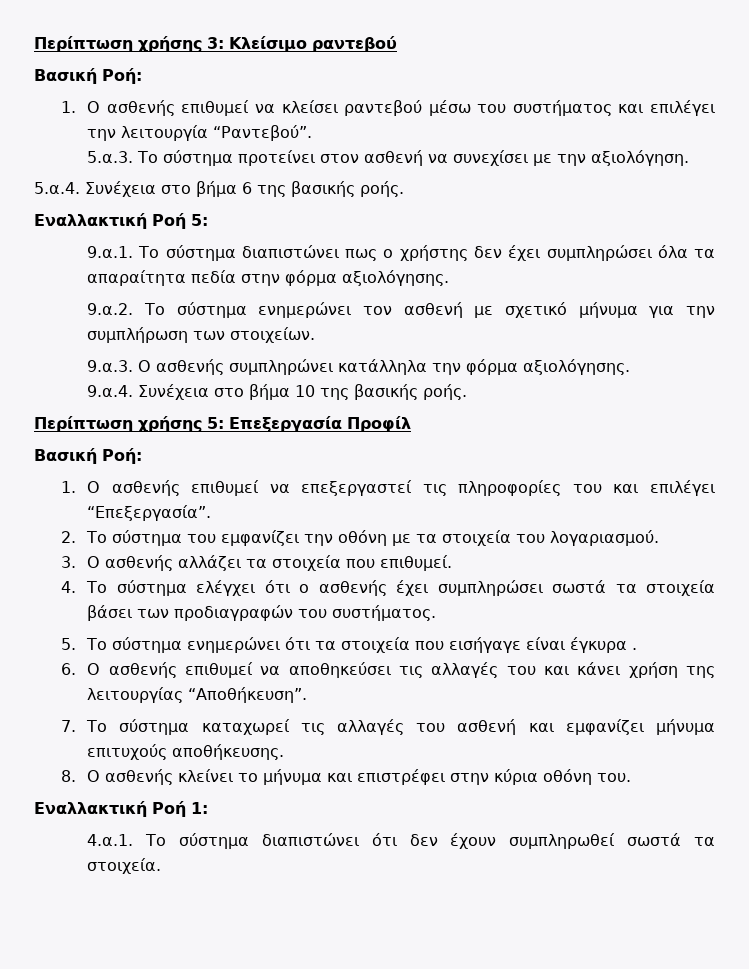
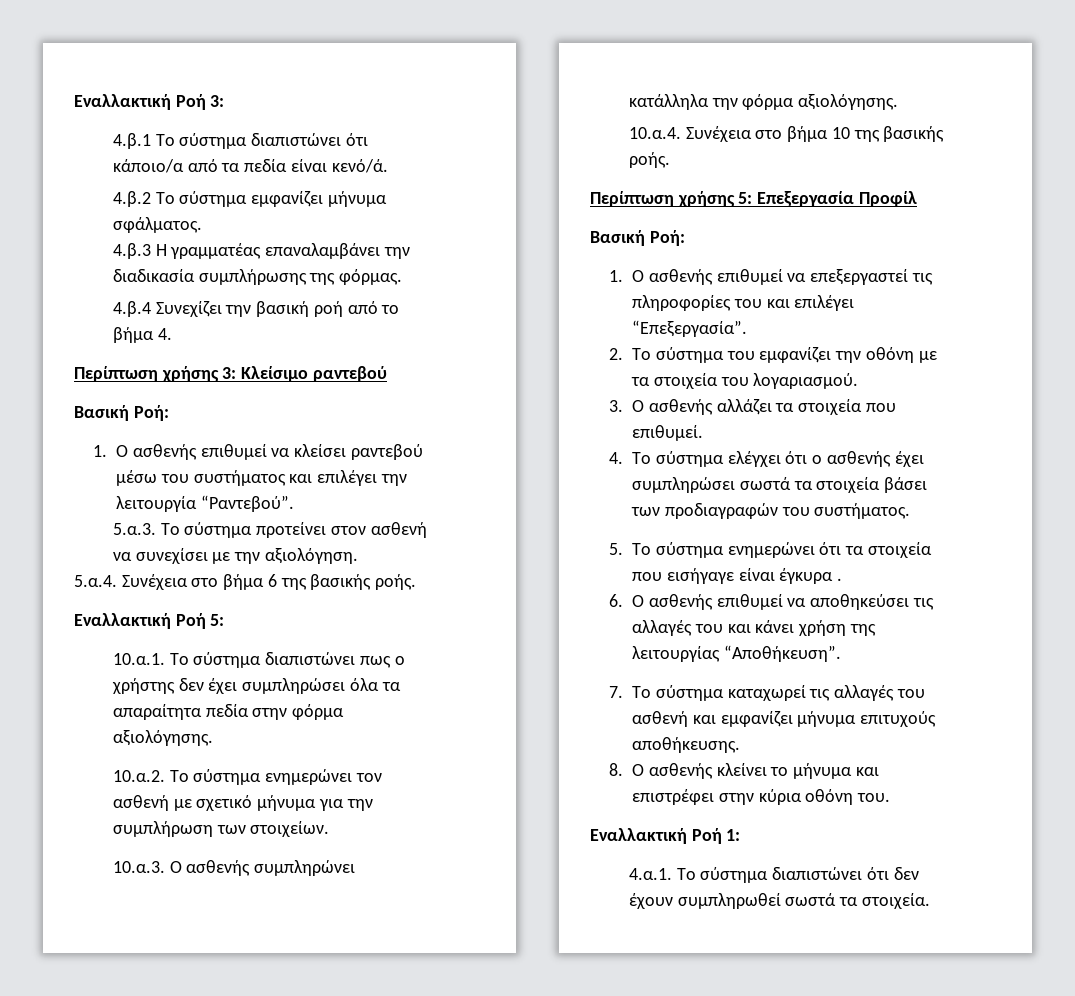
+ Εναλλακτική Ροή 3:
+ 4.β.1 Το σύστημα διαπιστώνει ότι κάποιο/α από τα πεδία είναι κενό/ά.
+ 4.β.2 Το σύστημα εμφανίζει μήνυμα σφάλματος.
+ 4.β.3 Η γραμματέας επαναλαμβάνει την διαδικασία συμπλήρωσης της φόρμας.
+ 4.β.4 Συνεχίζει την βασική ροή από το βήμα 4.
- 9.α.1. Το σύστημα διαπιστώνει πως ο χρήστης δεν έχει συμπληρώσει όλα τα απαραίτητα πεδία στην φόρμα αξιολόγησης.
+ 10.α.1. Το σύστημα διαπιστώνει πως ο χρήστης δεν έχει συμπληρώσει όλα τα απαραίτητα πεδία στην φόρμα αξιολόγησης.
- 9.α.2. Το σύστημα ενημερώνει τον ασθενή με σχετικό μήνυμα για την συμπλήρωση των στοιχείων.
+ 10.α.2. Το σύστημα ενημερώνει τον ασθενή με σχετικό μήνυμα για την συμπλήρωση των στοιχείων.
- 9.α.3. Ο ασθενής συμπληρώνει κατάλληλα την φόρμα αξιολόγησης.
+ 10.α.3. Ο ασθενής συμπληρώνει κατάλληλα την φόρμα αξιολόγησης.
- 9.α.4. Συνέχεια στο βήμα 10 της βασικής ροής.
+ 10.α.4. Συνέχεια στο βήμα 10 της βασικής ροής.

